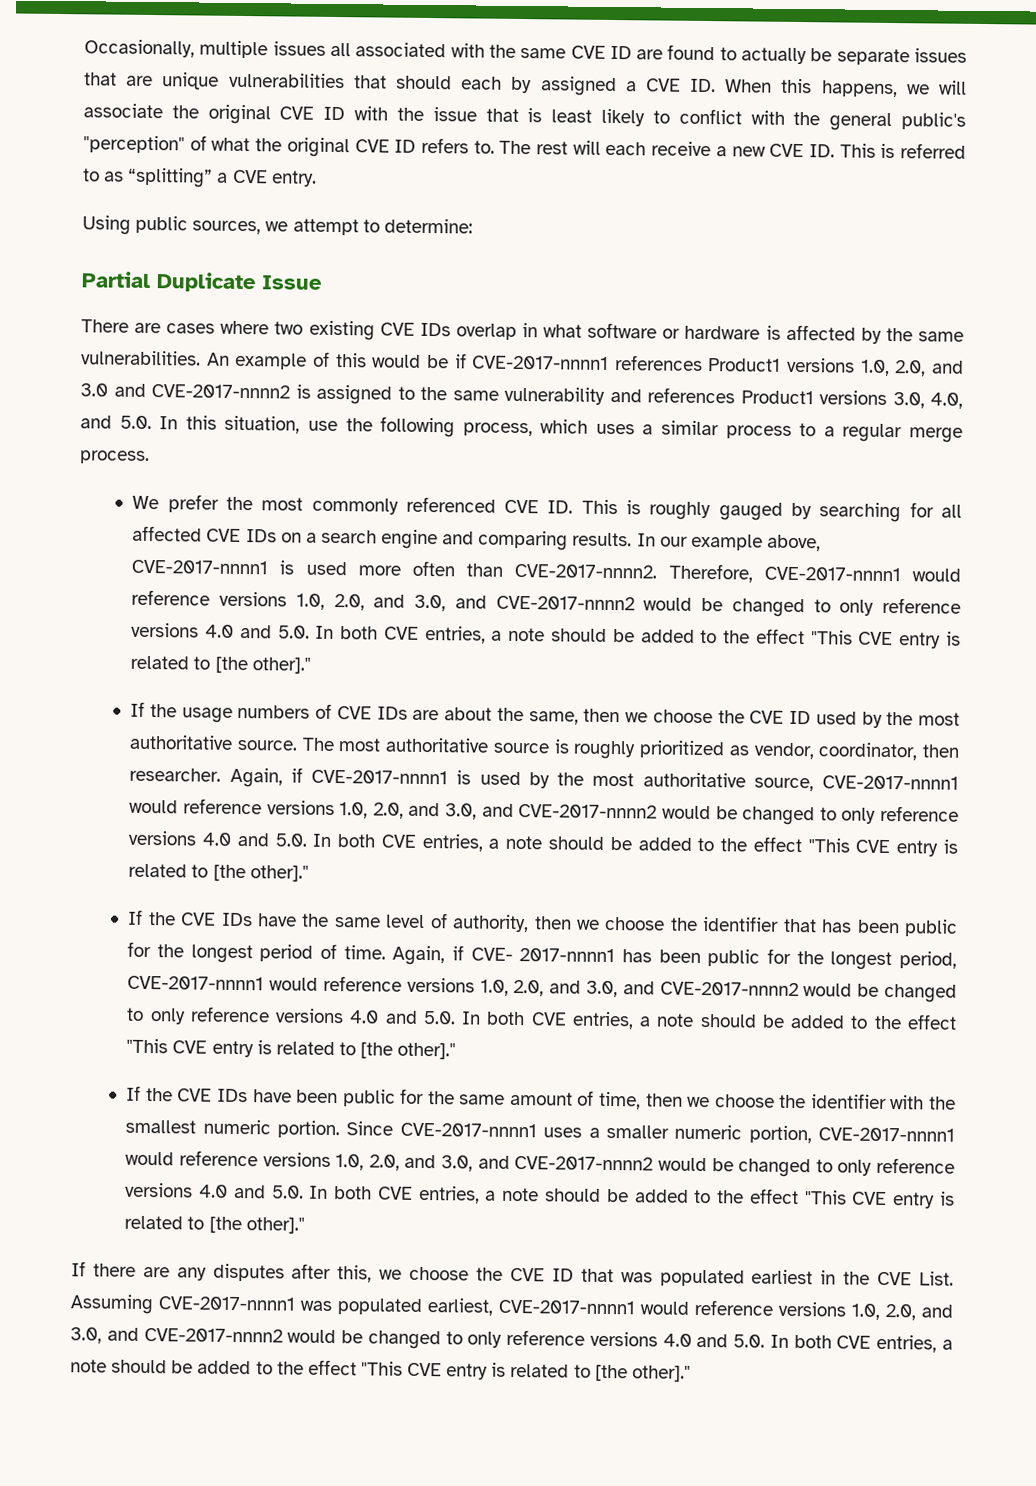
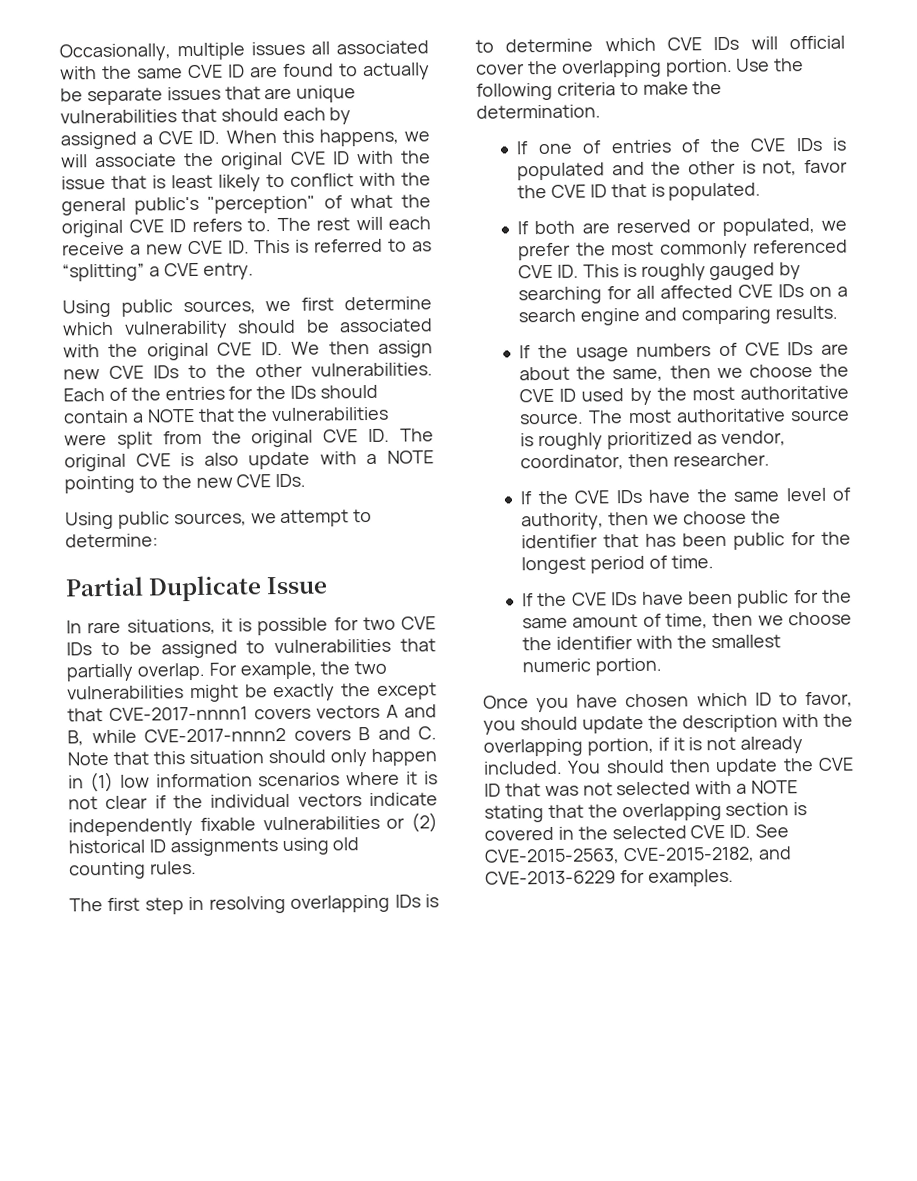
+ Using public sources, we first determine which vulnerability should be associated with the original CVE ID. We then assign new CVE IDs to the other vulnerabilities. Each of the entries for the IDs should contain a NOTE that the vulnerabilities were split from the original CVE ID. The original CVE is also update with a NOTE pointing to the new CVE IDs.
- There are cases where two existing CVE IDs overlap in what software or hardware is affected by the same vulnerabilities. An example of this would be if CVE-2017-nnnn1 references Product1 versions 1.0, 2.0, and 3.0 and CVE-2017-nnnn2 is assigned to the same vulnerability and references Product1 versions 3.0, 4.0, and 5.0. In this situation, use the following process, which uses a similar process to a regular merge process.
- We prefer the most commonly referenced CVE ID. This is roughly gauged by searching for all affected CVE IDs on a search engine and comparing results. In our example above, CVE-2017-nnnn1 is used more often than CVE-2017-nnnn2. Therefore, CVE-2017-nnnn1 would reference versions 1.0, 2.0, and 3.0, and CVE-2017-nnnn2 would be changed to only reference versions 4.0 and 5.0. In both CVE entries, a note should be added to the effect "This CVE entry is related to [the other]."
+ In rare situations, it is possible for two CVE IDs to be assigned to vulnerabilities that partially overlap. For example, the two vulnerabilities might be exactly the except that CVE-2017-nnnn1 covers vectors A and B, while CVE-2017-nnnn2 covers B and C. Note that this situation should only happen in (1) low information scenarios where it is not clear if the individual vectors indicate independently fixable vulnerabilities or (2) historical ID assignments using old counting rules.
+ The first step in resolving overlapping IDs is to determine which CVE IDs will official cover the overlapping portion. Use the following criteria to make the determination.
+ If one of entries of the CVE IDs is populated and the other is not, favor the CVE ID that is populated.
+ If both are reserved or populated, we prefer the most commonly referenced CVE ID. This is roughly gauged by searching for all affected CVE IDs on a search engine and comparing results.
- Again, if CVE-2017-nnnn1 is used by the most authoritative source, CVE-2017-nnnn1 would reference versions 1.0, 2.0, and 3.0, and CVE-2017-nnnn2 would be changed to only reference versions 4.0 and 5.0. In both CVE entries, a note should be added to the effect "This CVE entry is related to [the other]."
- Again, if CVE- 2017-nnnn1 has been public for the longest period, CVE-2017-nnnn1 would reference versions 1.0, 2.0, and 3.0, and CVE-2017-nnnn2 would be changed to only reference versions 4.0 and 5.0. In both CVE entries, a note should be added to the effect "This CVE entry is related to [the other]."
- If the CVE IDs have been public for the same amount of time, then we choose the identifier with the smallest numeric portion. Since CVE-2017-nnnn1 uses a smaller numeric portion, CVE-2017-nnnn1 would reference versions 1.0, 2.0, and 3.0, and CVE-2017-nnnn2 would be changed to only reference versions 4.0 and 5.0. In both CVE entries, a note should be added to the effect "This CVE entry is related to [the other]."
- If there are any disputes after this, we choose the CVE ID that was populated earliest in the CVE List. Assuming CVE-2017-nnnn1 was populated earliest, CVE-2017-nnnn1 would reference versions 1.0, 2.0, and 3.0, and CVE-2017-nnnn2 would be changed to only reference versions 4.0 and 5.0. In both CVE entries, a note should be added to the effect "This CVE entry is related to [the other]."
+ If the CVE IDs have been public for the same amount of time, then we choose the identifier with the smallest numeric portion.
+ Once you have chosen which ID to favor, you should update the description with the overlapping portion, if it is not already included. You should then update the CVE ID that was not selected with a NOTE stating that the overlapping section is covered in the selected CVE ID. See CVE-2015-2563, CVE-2015-2182, and CVE-2013-6229 for examples.

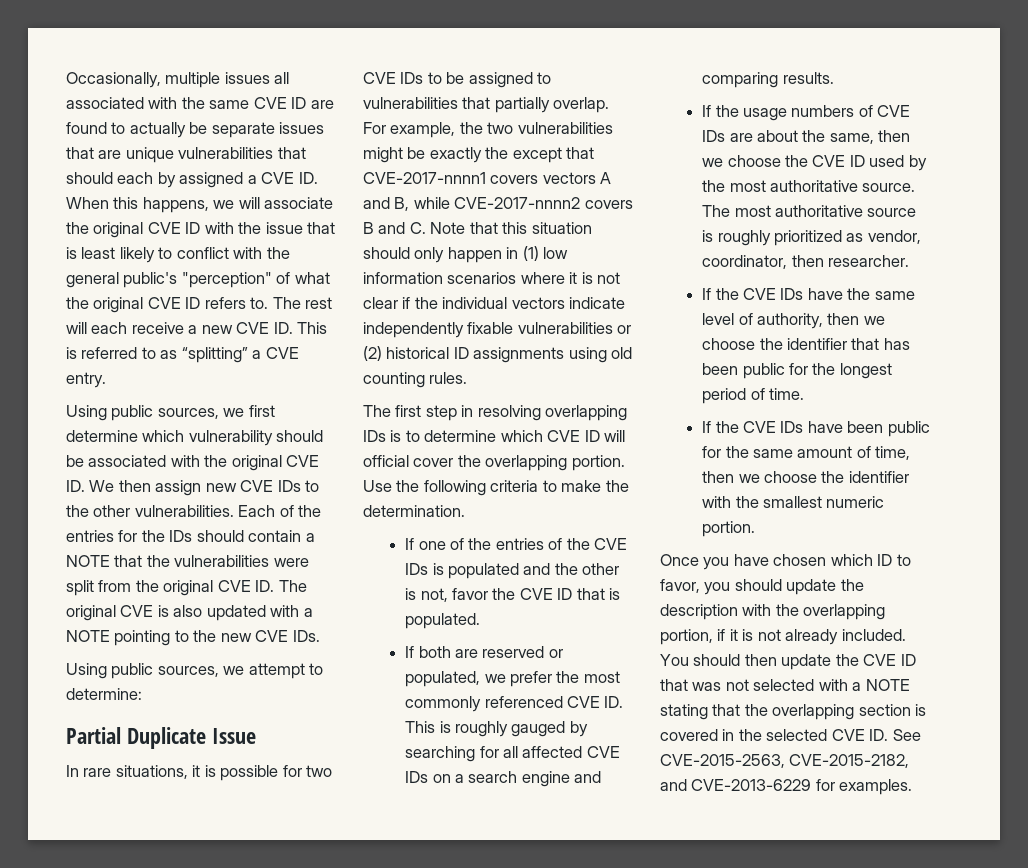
- Each of the entries for the IDs should contain a NOTE that the vulnerabilities were split from the original CVE ID. The original CVE is also update with a NOTE pointing to the new CVE IDs.
+ Each of the entries for the IDs should contain a NOTE that the vulnerabilities were split from the original CVE ID. The original CVE is also updated with a NOTE pointing to the new CVE IDs.
- The first step in resolving overlapping IDs is to determine which CVE IDs will official cover the overlapping portion.
+ The first step in resolving overlapping IDs is to determine which CVE ID will official cover the overlapping portion.
- If one of entries of the CVE IDs is populated and the other is not, favor the CVE ID that is populated.
+ If one of the entries of the CVE IDs is populated and the other is not, favor the CVE ID that is populated.

